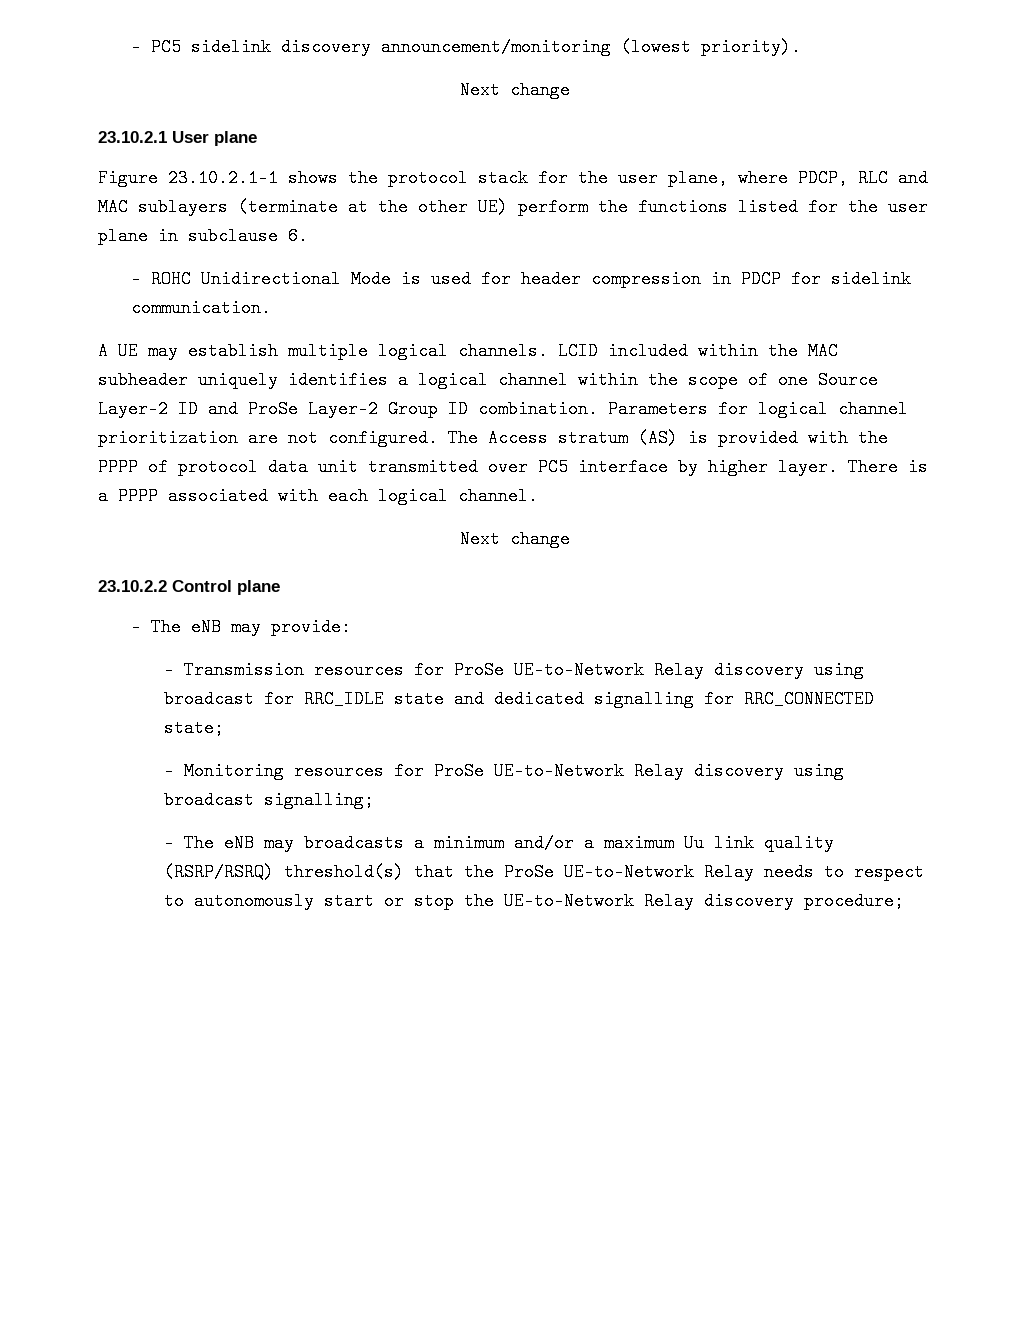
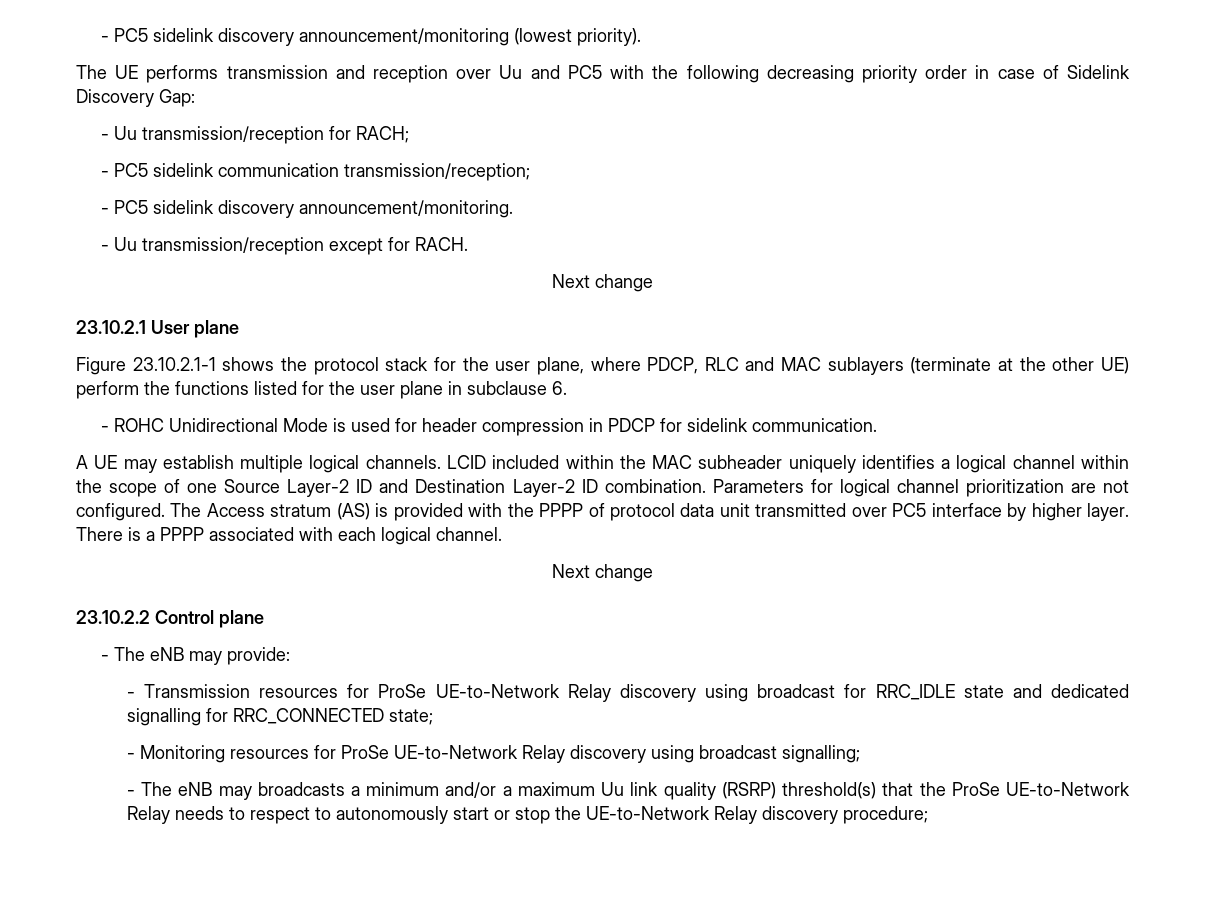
+ The UE performs transmission and reception over Uu and PC5 with the following decreasing priority order in case of Sidelink Discovery Gap:
+ - Uu transmission/reception for RACH;
+ - PC5 sidelink communication transmission/reception;
+ - PC5 sidelink discovery announcement/monitoring.
+ - Uu transmission/reception except for RACH.
- LCID included within the MAC subheader uniquely identifies a logical channel within the scope of one Source Layer-2 ID and ProSe Layer-2 Group ID combination.
+ LCID included within the MAC subheader uniquely identifies a logical channel within the scope of one Source Layer-2 ID and Destination Layer-2 ID combination.
- - The eNB may broadcasts a minimum and/or a maximum Uu link quality (RSRP/RSRQ) threshold(s) that the ProSe UE-to-Network Relay needs to respect to autonomously start or stop the UE-to-Network Relay discovery procedure;
+ - The eNB may broadcasts a minimum and/or a maximum Uu link quality (RSRP) threshold(s) that the ProSe UE-to-Network Relay needs to respect to autonomously start or stop the UE-to-Network Relay discovery procedure;

